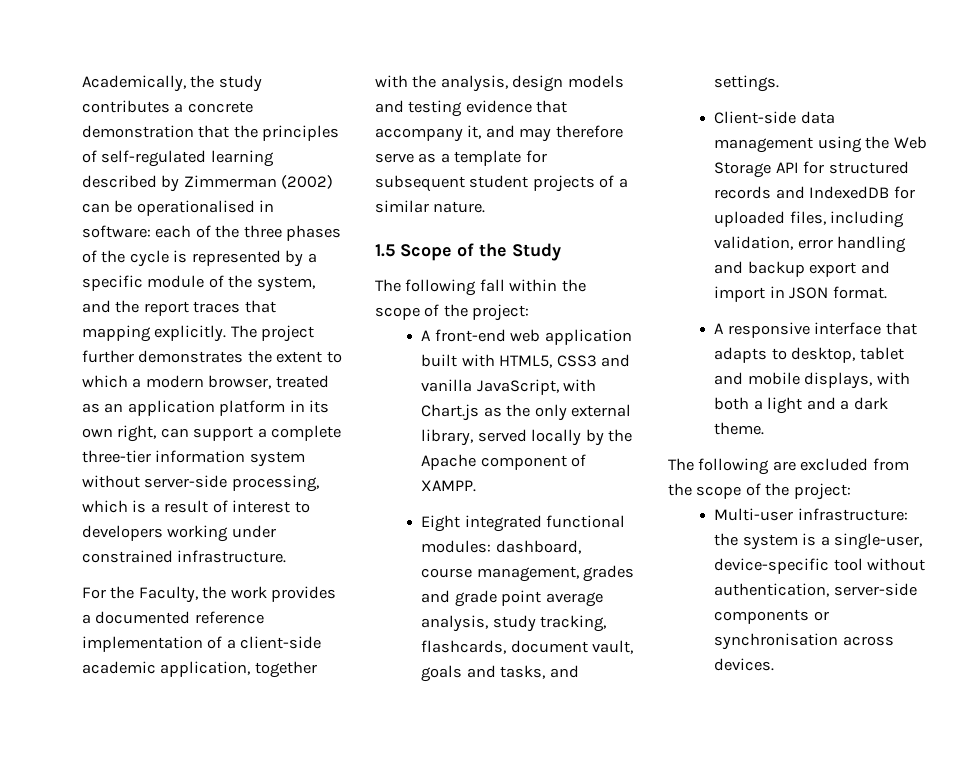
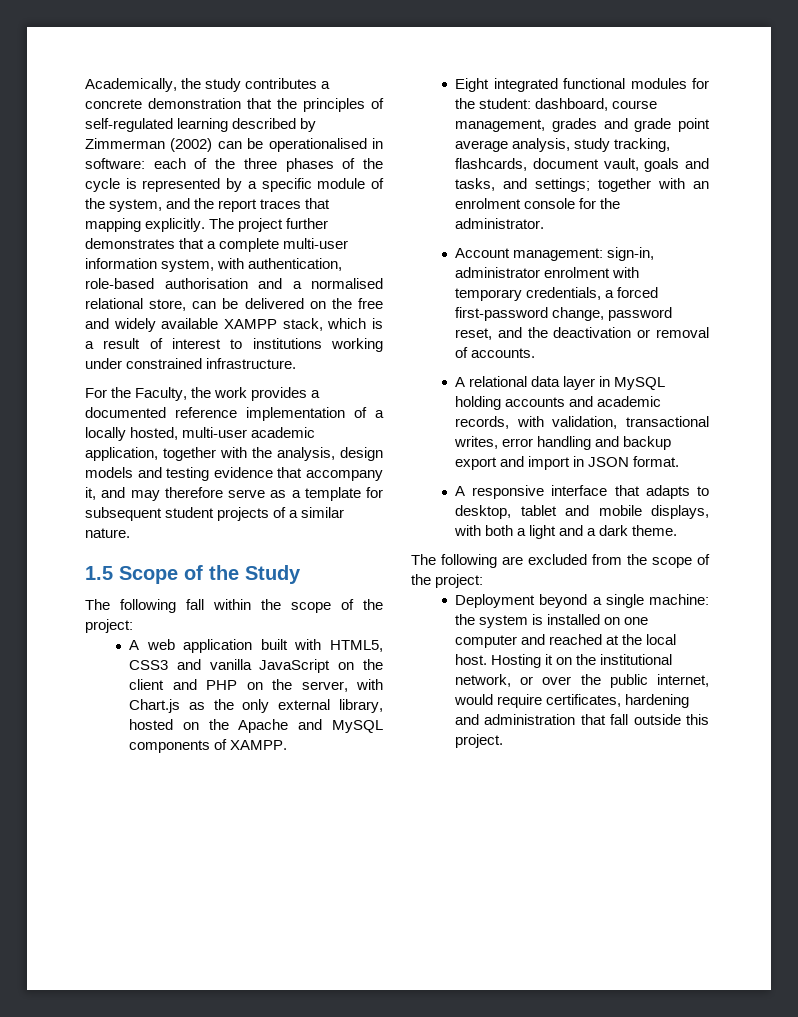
- The project further demonstrates the extent to which a modern browser, treated as an application platform in its own right, can support a complete three-tier information system without server-side processing, which is a result of interest to developers working under constrained infrastructure.
+ The project further demonstrates that a complete multi-user information system, with authentication, role-based authorisation and a normalised relational store, can be delivered on the free and widely available XAMPP stack, which is a result of interest to institutions working under constrained infrastructure.
- For the Faculty, the work provides a documented reference implementation of a client-side academic application, together with the analysis, design models and testing evidence that accompany it, and may therefore serve as a template for subsequent student projects of a similar nature.
+ For the Faculty, the work provides a documented reference implementation of a locally hosted, multi-user academic application, together with the analysis, design models and testing evidence that accompany it, and may therefore serve as a template for subsequent student projects of a similar nature.
- A front-end web application built with HTML5, CSS3 and vanilla JavaScript, with Chart.js as the only external library, served locally by the Apache component of XAMPP.
+ A web application built with HTML5, CSS3 and vanilla JavaScript on the client and PHP on the server, with Chart.js as the only external library, hosted on the Apache and MySQL components of XAMPP.
- Eight integrated functional modules: dashboard, course management, grades and grade point average analysis, study tracking, flashcards, document vault, goals and tasks, and settings.
- Client-side data management using the Web Storage API for structured records and IndexedDB for uploaded files, including validation, error handling and backup export and import in JSON format.
+ Eight integrated functional modules for the student: dashboard, course management, grades and grade point average analysis, study tracking, flashcards, document vault, goals and tasks, and settings; together with an enrolment console for the administrator.
+ Account management: sign-in, administrator enrolment with temporary credentials, a forced first-password change, password reset, and the deactivation or removal of accounts.
+ A relational data layer in MySQL holding accounts and academic records, with validation, transactional writes, error handling and backup export and import in JSON format.
- Multi-user infrastructure: the system is a single-user, device-specific tool without authentication, server-side components or synchronisation across devices.
+ Deployment beyond a single machine: the system is installed on one computer and reached at the local host. Hosting it on the institutional network, or over the public internet, would require certificates, hardening and administration that fall outside this project.

